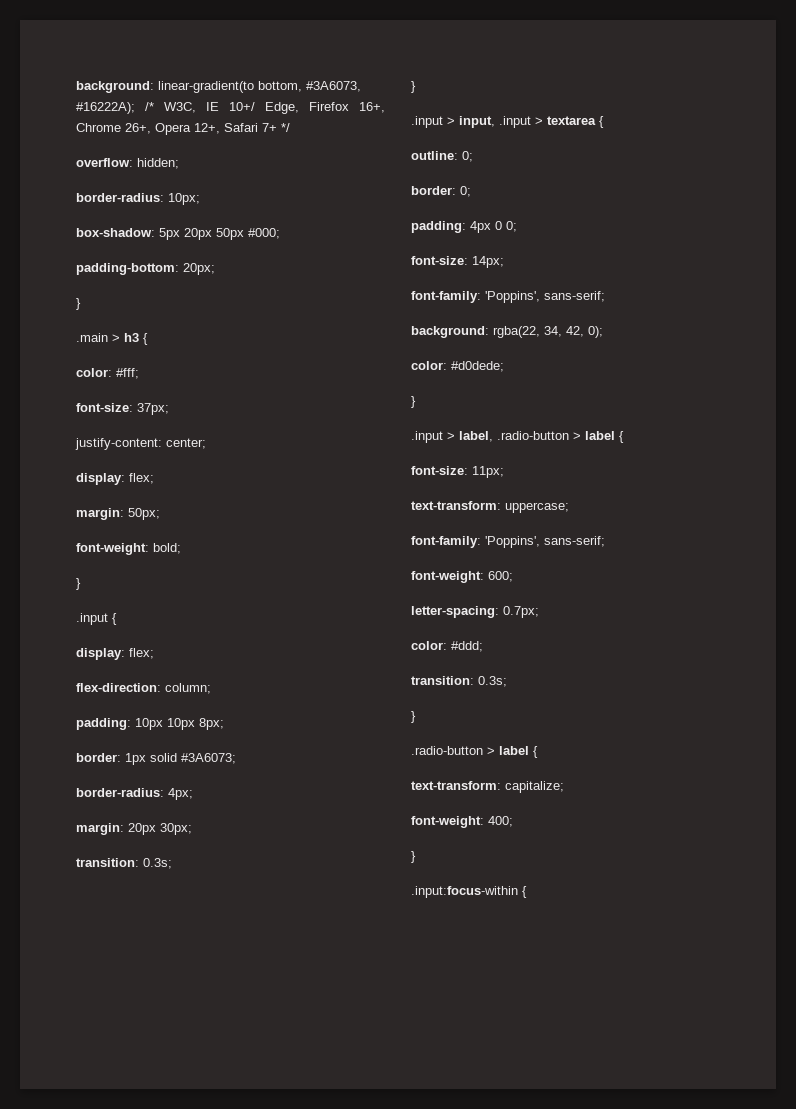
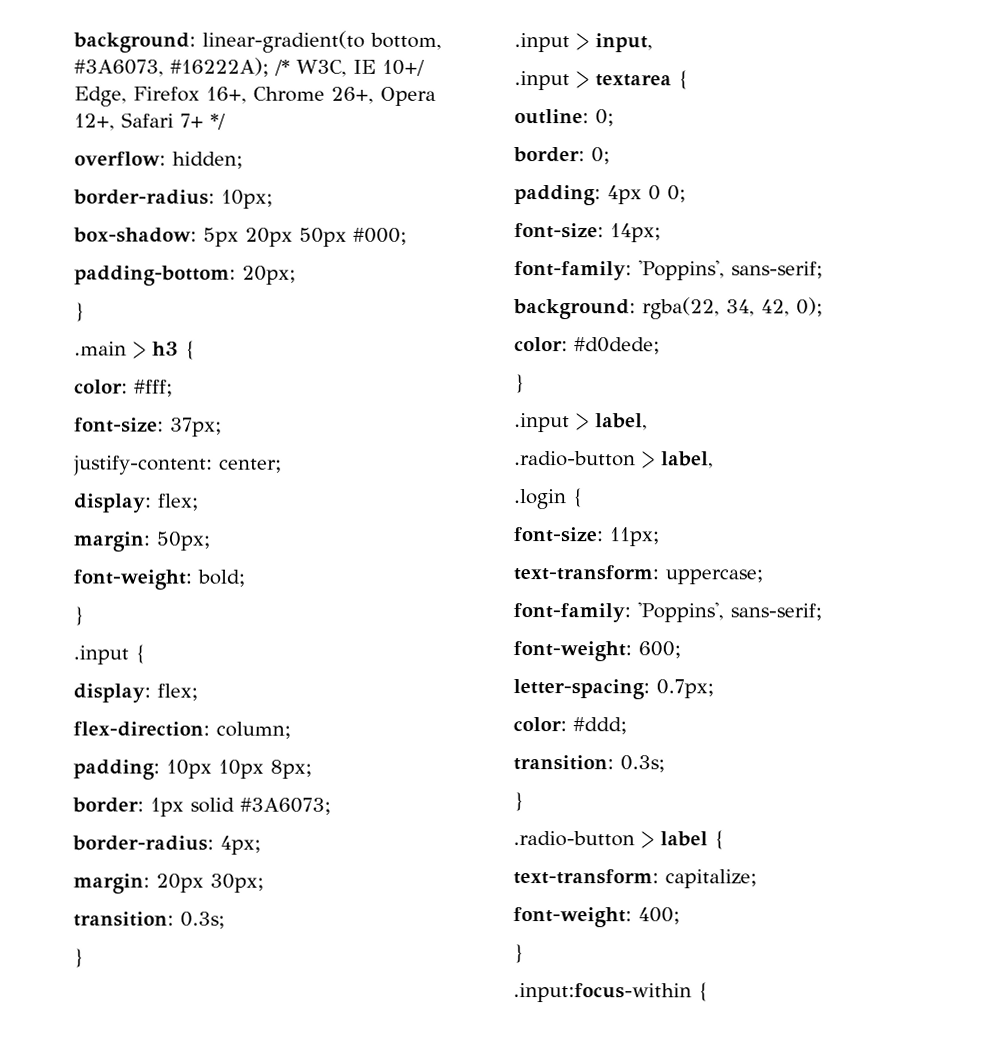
- .input > input, .input > textarea {
+ .input > input,
+ .input > textarea {
- .input > label, .radio-button > label {
+ .input > label,
+ .radio-button > label,
+ .login {

